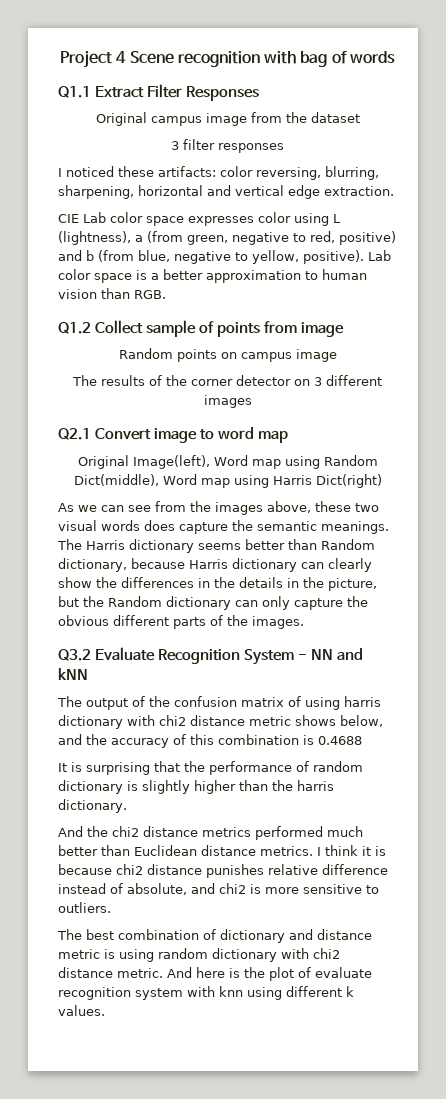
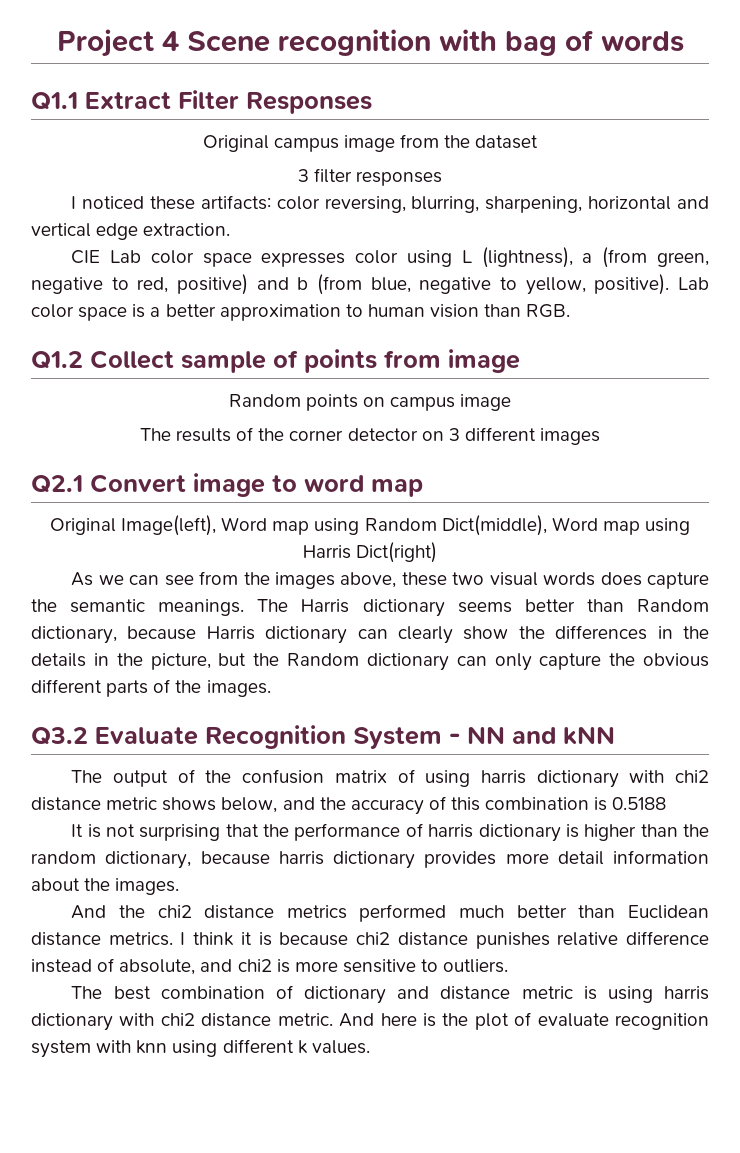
- The output of the confusion matrix of using harris dictionary with chi2 distance metric shows below, and the accuracy of this combination is 0.4688
+ The output of the confusion matrix of using harris dictionary with chi2 distance metric shows below, and the accuracy of this combination is 0.5188
- It is surprising that the performance of random dictionary is slightly higher than the harris dictionary.
+ It is not surprising that the performance of harris dictionary is higher than the random dictionary, because harris dictionary provides more detail information about the images.
- The best combination of dictionary and distance metric is using random dictionary with chi2 distance metric.
+ The best combination of dictionary and distance metric is using harris dictionary with chi2 distance metric.

